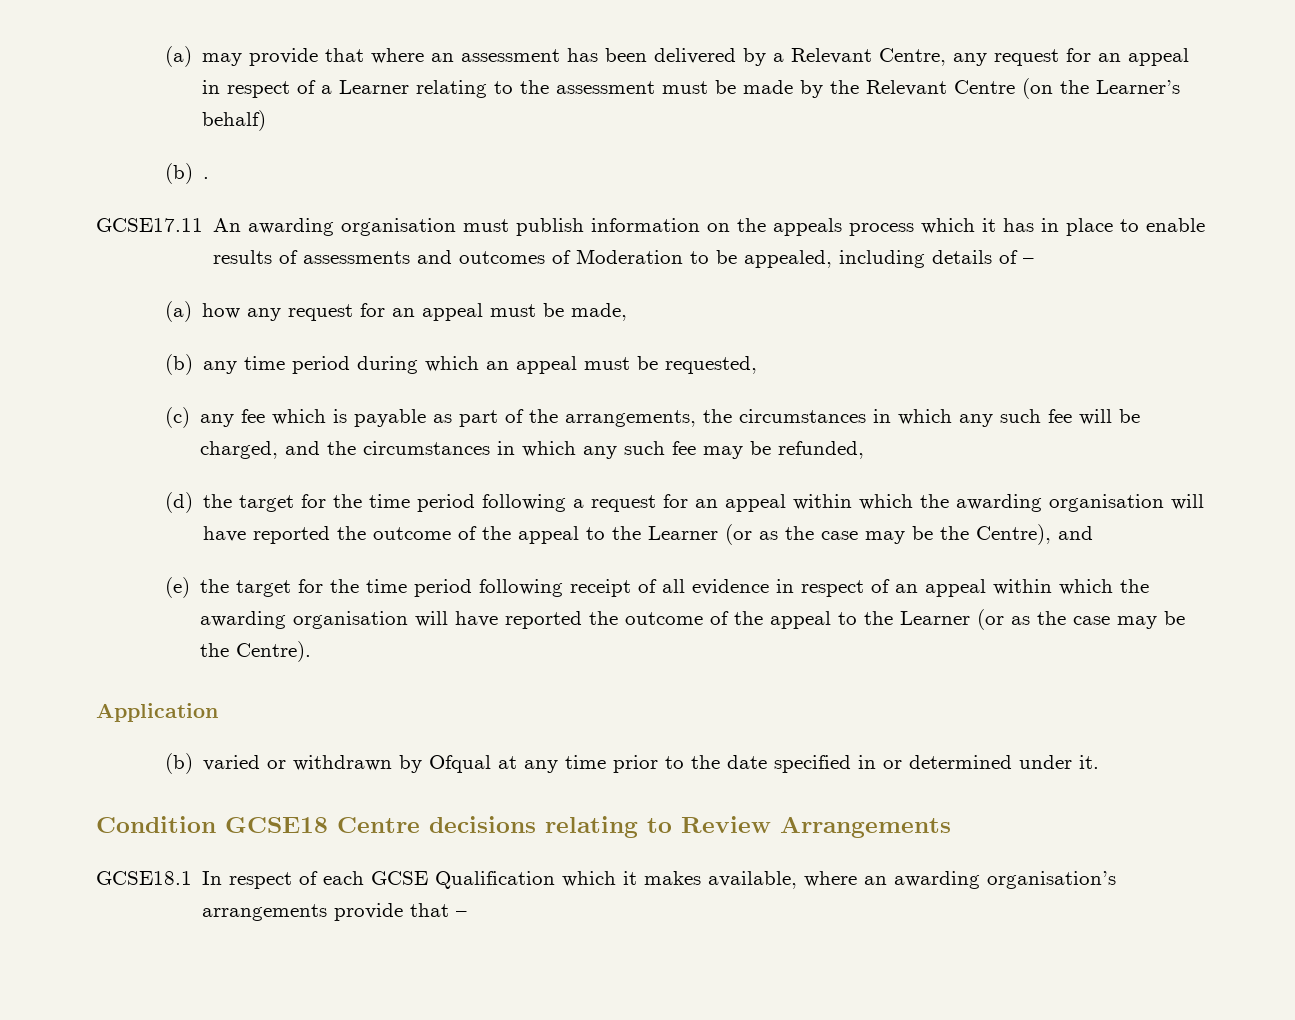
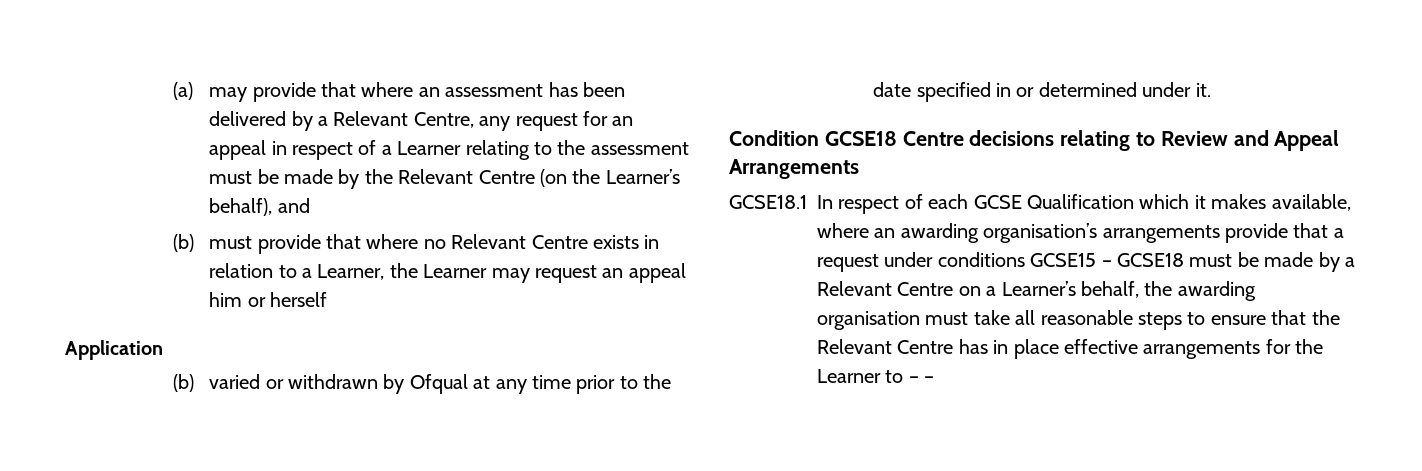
- (a) may provide that where an assessment has been delivered by a Relevant Centre, any request for an appeal in respect of a Learner relating to the assessment must be made by the Relevant Centre (on the Learner’s behalf)
- (b) .
- GCSE17.11 An awarding organisation must publish information on the appeals process which it has in place to enable results of assessments and outcomes of Moderation to be appealed, including details of –
- (a) how any request for an appeal must be made,
- (b) any time period during which an appeal must be requested,
- (c) any fee which is payable as part of the arrangements, the circumstances in which any such fee will be charged, and the circumstances in which any such fee may be refunded,
- (d) the target for the time period following a request for an appeal within which the awarding organisation will have reported the outcome of the appeal to the Learner (or as the case may be the Centre), and
- (e) the target for the time period following receipt of all evidence in respect of an appeal within which the awarding organisation will have reported the outcome of the appeal to the Learner (or as the case may be the Centre).
+ (a) may provide that where an assessment has been delivered by a Relevant Centre, any request for an appeal in respect of a Learner relating to the assessment must be made by the Relevant Centre (on the Learner’s behalf), and
+ (b) must provide that where no Relevant Centre exists in relation to a Learner, the Learner may request an appeal him or herself
- Condition GCSE18 Centre decisions relating to Review Arrangements
+ Condition GCSE18 Centre decisions relating to Review and Appeal Arrangements
- GCSE18.1 In respect of each GCSE Qualification which it makes available, where an awarding organisation’s arrangements provide that –
+ GCSE18.1 In respect of each GCSE Qualification which it makes available, where an awarding organisation’s arrangements provide that a request under conditions GCSE15 – GCSE18 must be made by a Relevant Centre on a Learner’s behalf, the awarding organisation must take all reasonable steps to ensure that the Relevant Centre has in place effective arrangements for the Learner to – –

